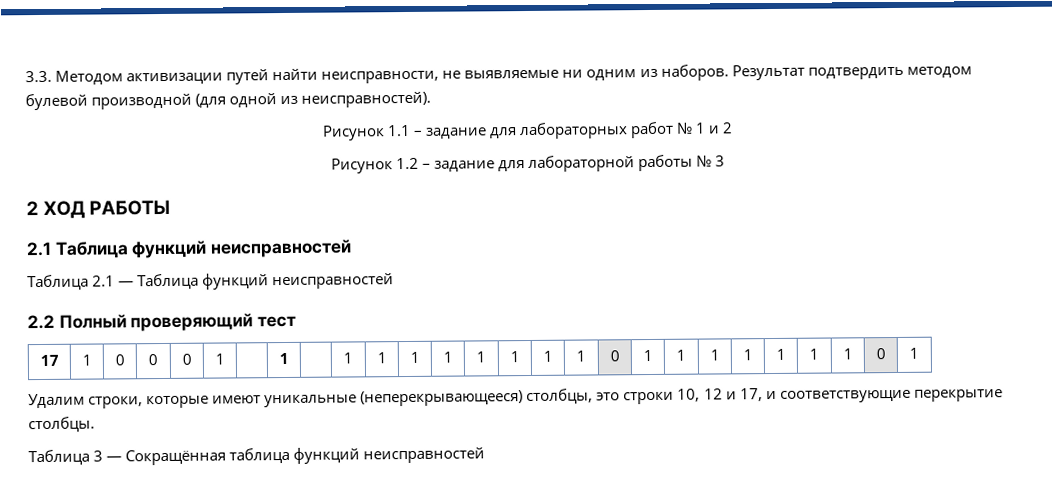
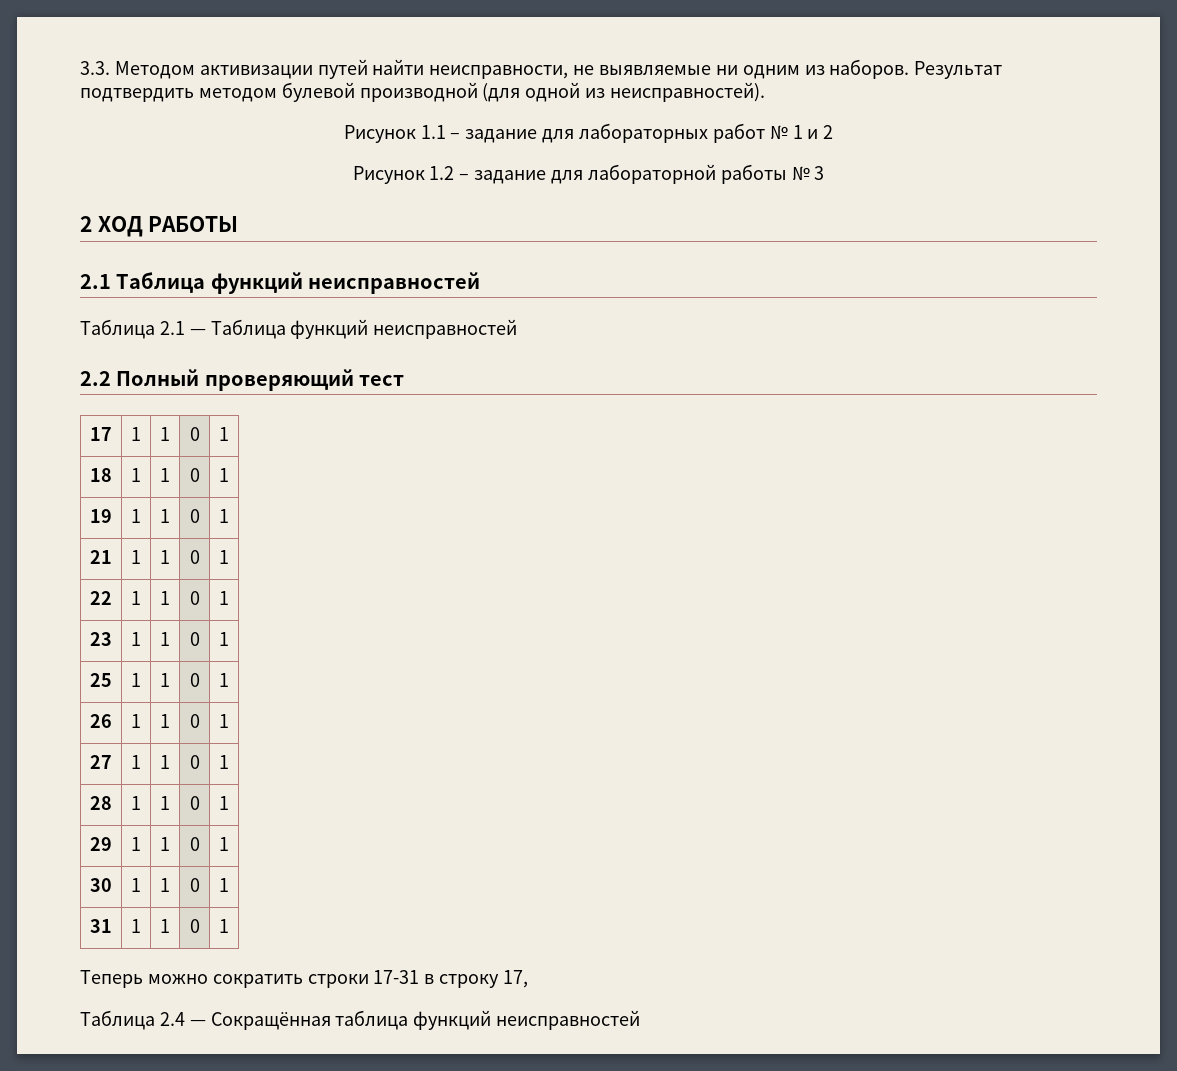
- 17 | 1 | 0 | 0 | 0 | 1 | | 1 | | 1 | 1 | 1 | 1 | 1 | 1 | 1 | 1 | 0 | 1 | 1 | 1 | 1 | 1 | 1 | 1 | 0 | 1
- Удалим строки, которые имеют уникальные (неперекрывающееся) столбцы, это строки 10, 12 и 17, и соответствующие перекрытие столбцы.
- Таблица 3 — Сокращённая таблица функций неисправностей
+ 17 | 1 | 1 | 0 | 1
+ 18 | 1 | 1 | 0 | 1
+ 19 | 1 | 1 | 0 | 1
+ 21 | 1 | 1 | 0 | 1
+ 22 | 1 | 1 | 0 | 1
+ 23 | 1 | 1 | 0 | 1
+ 25 | 1 | 1 | 0 | 1
+ 26 | 1 | 1 | 0 | 1
+ 27 | 1 | 1 | 0 | 1
+ 28 | 1 | 1 | 0 | 1
+ 29 | 1 | 1 | 0 | 1
+ 30 | 1 | 1 | 0 | 1
+ 31 | 1 | 1 | 0 | 1
+ Теперь можно сократить строки 17-31 в строку 17,
+ Таблица 2.4 — Сокращённая таблица функций неисправностей

